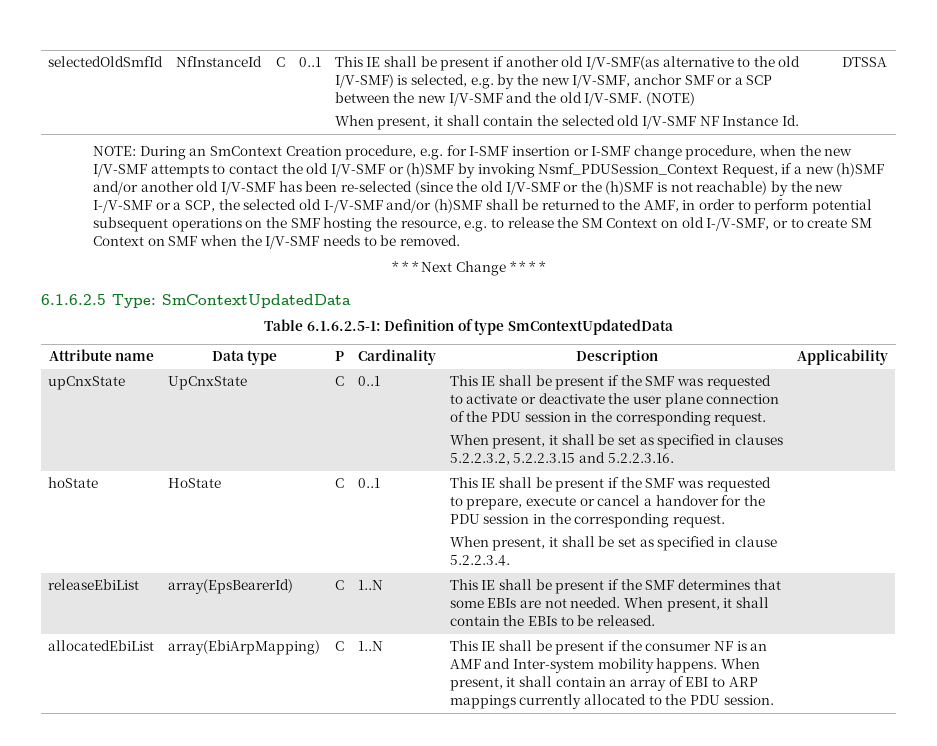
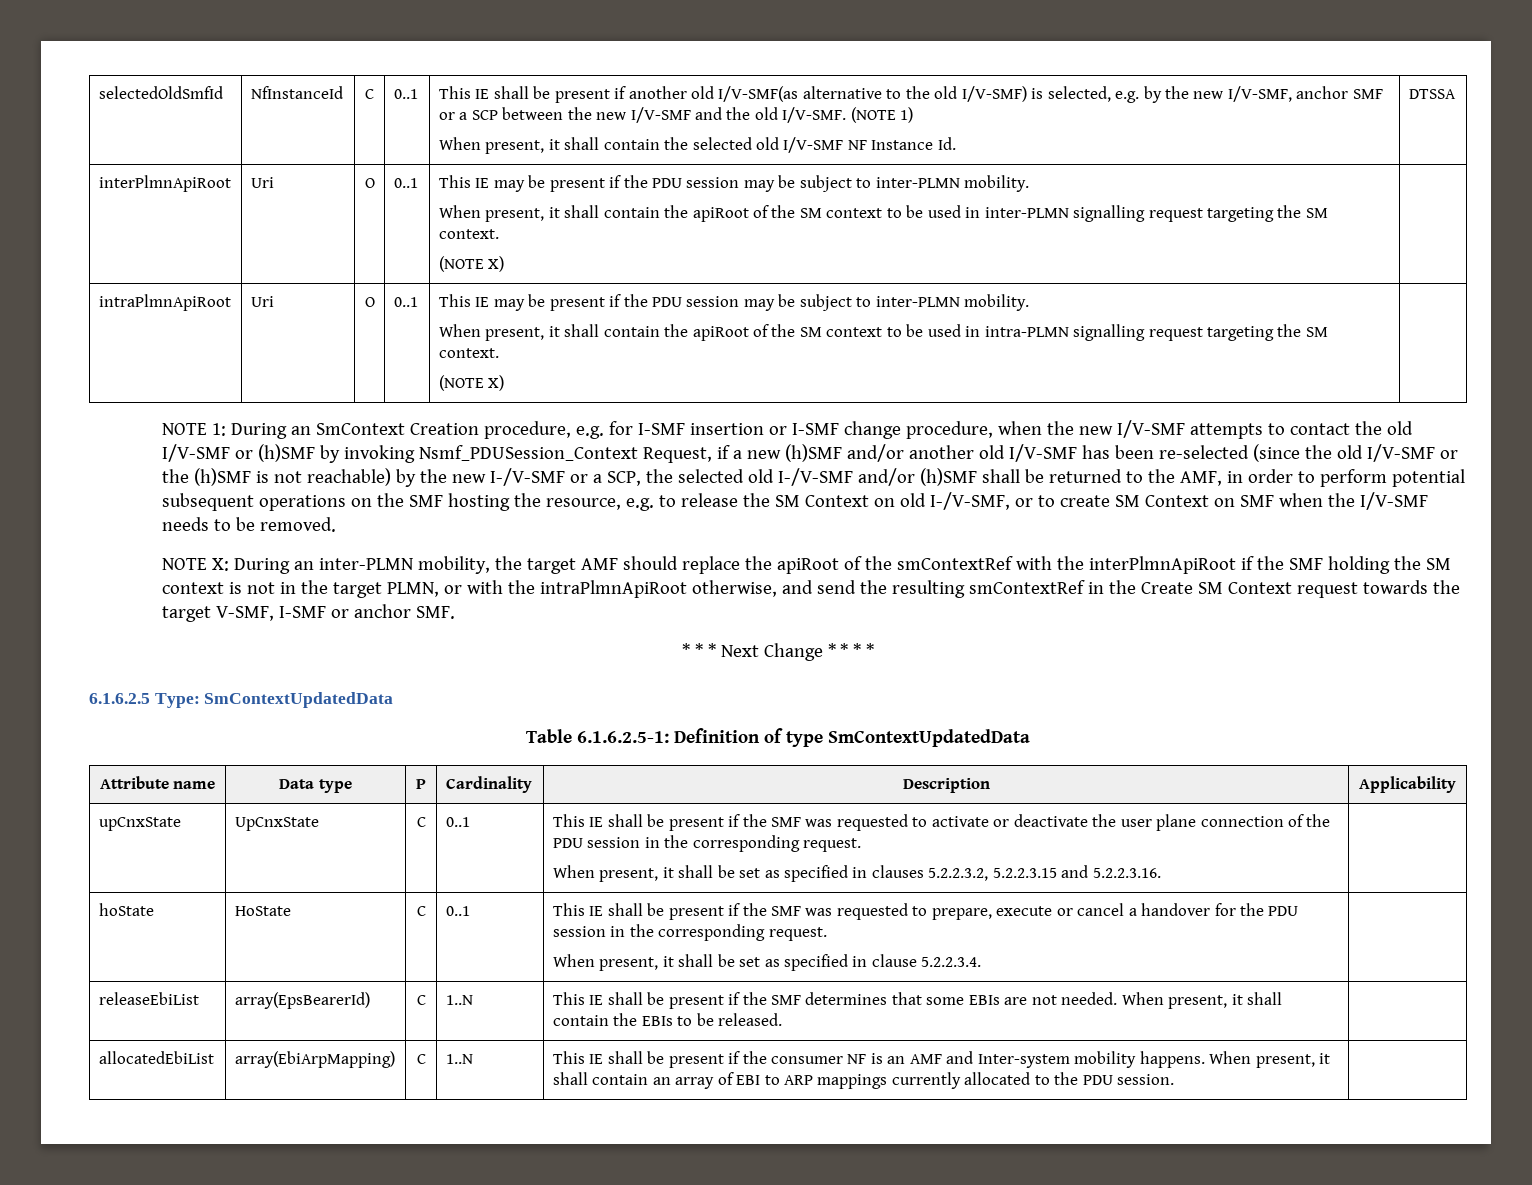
- (NOTE)
+ (NOTE 1)
- NOTE:
+ interPlmnApiRoot | Uri | O | 0..1 | This IE may be present if the PDU session may be subject to inter-PLMN mobility.
+ When present, it shall contain the apiRoot of the SM context to be used in inter-PLMN signalling request targeting the SM context.
+ (NOTE X) |
+ intraPlmnApiRoot | Uri | O | 0..1 | This IE may be present if the PDU session may be subject to inter-PLMN mobility.
+ When present, it shall contain the apiRoot of the SM context to be used in intra-PLMN signalling request targeting the SM context.
+ (NOTE X) |
+ NOTE 1:
+ NOTE X: During an inter-PLMN mobility, the target AMF should replace the apiRoot of the smContextRef with the interPlmnApiRoot if the SMF holding the SM context is not in the target PLMN, or with the intraPlmnApiRoot otherwise, and send the resulting smContextRef in the Create SM Context request towards the target V-SMF, I-SMF or anchor SMF.

